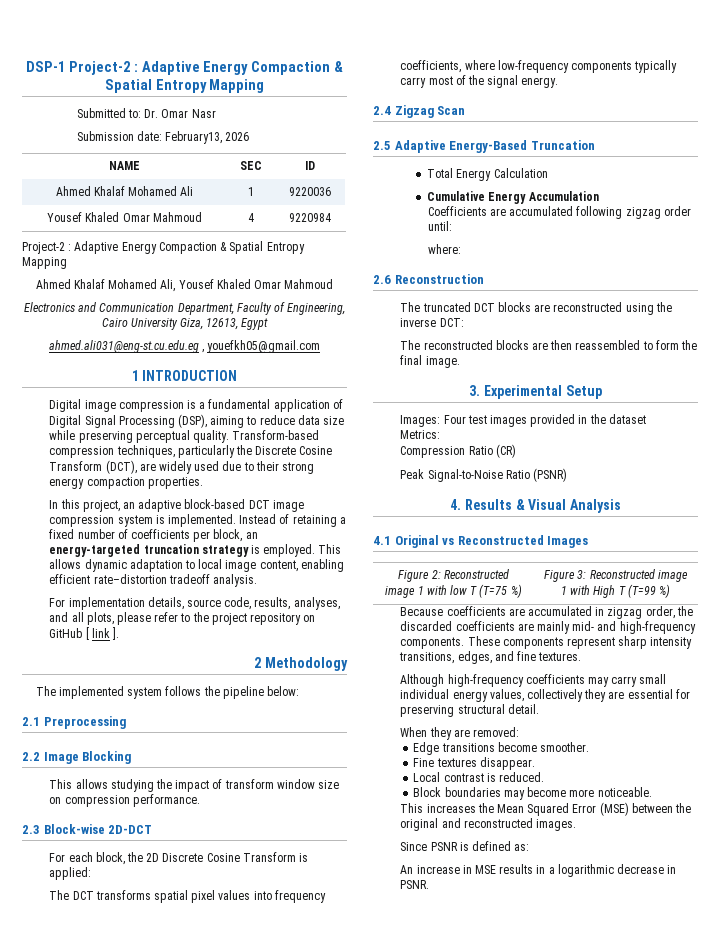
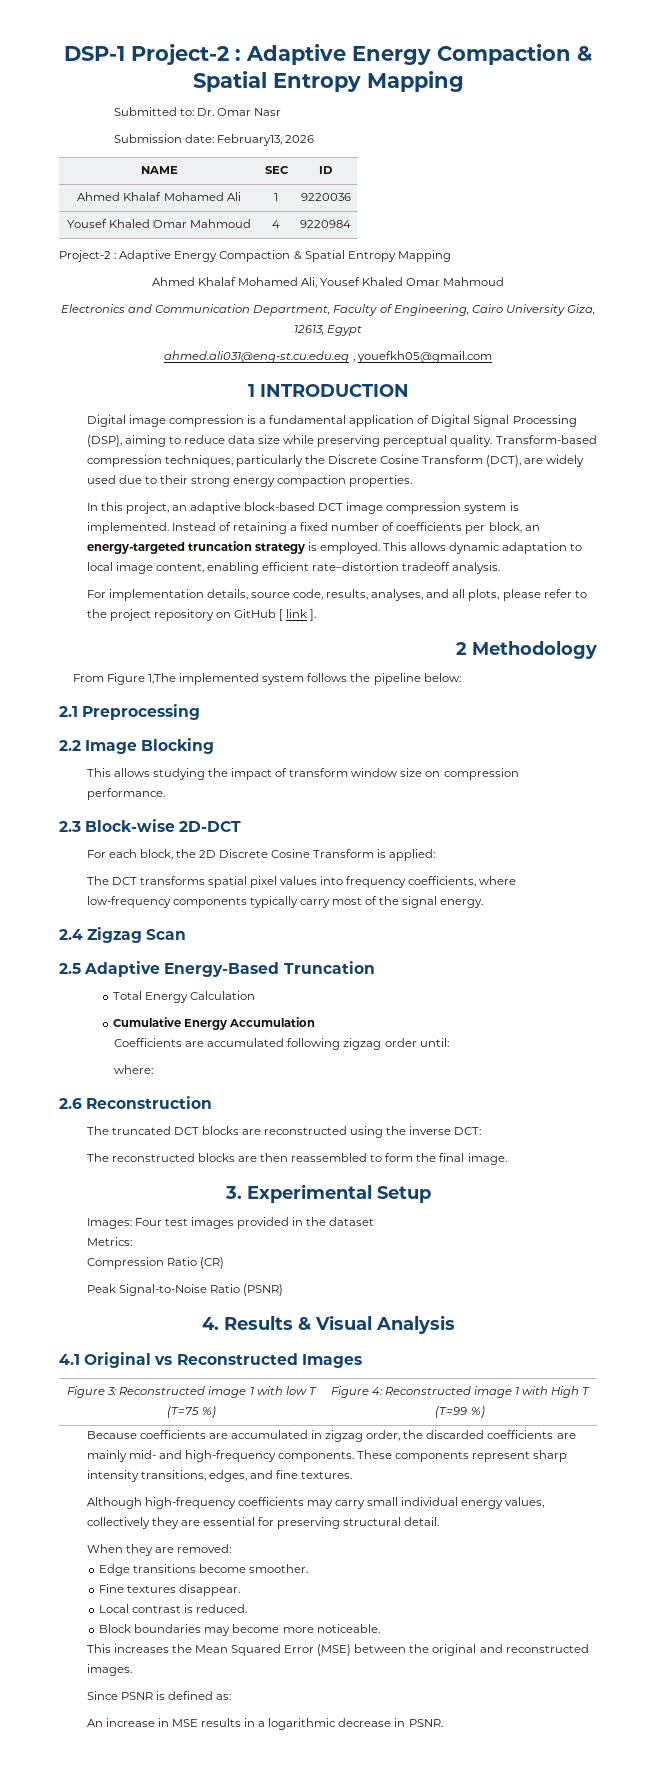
- The implemented system follows the pipeline below:
+ From Figure 1,The implemented system follows the pipeline below:
- Figure 2: Reconstructed image 1 with low T (T=75 %) | Figure 3: Reconstructed image 1 with High T (T=99 %)
+ Figure 3: Reconstructed image 1 with low T (T=75 %) | Figure 4: Reconstructed image 1 with High T (T=99 %)

